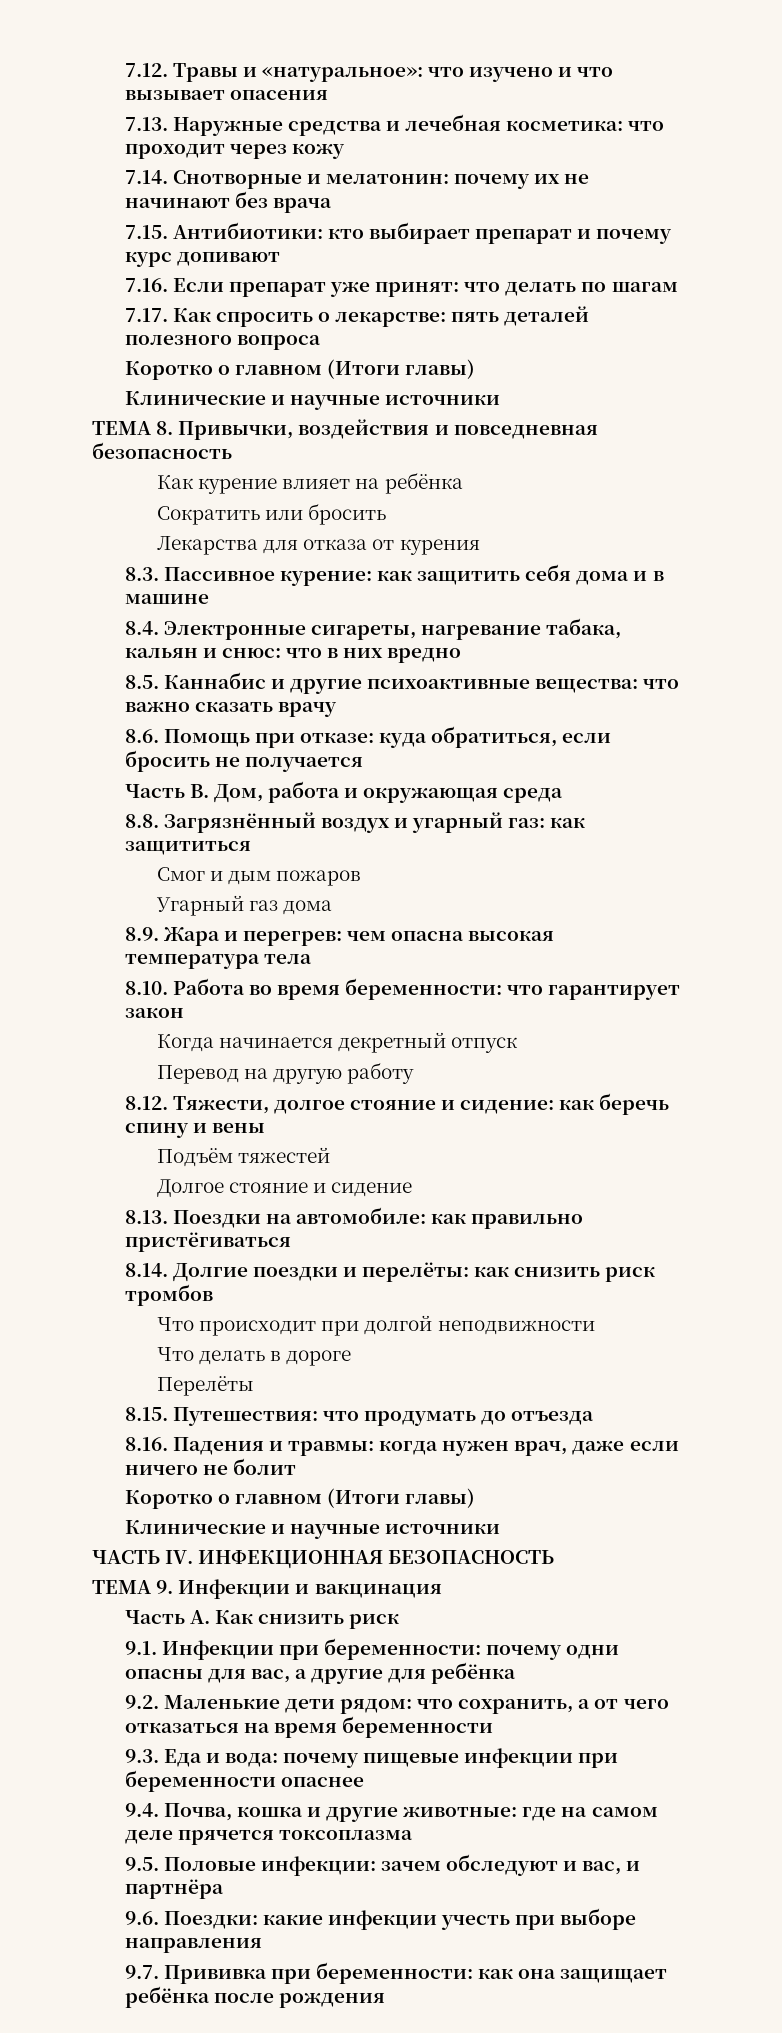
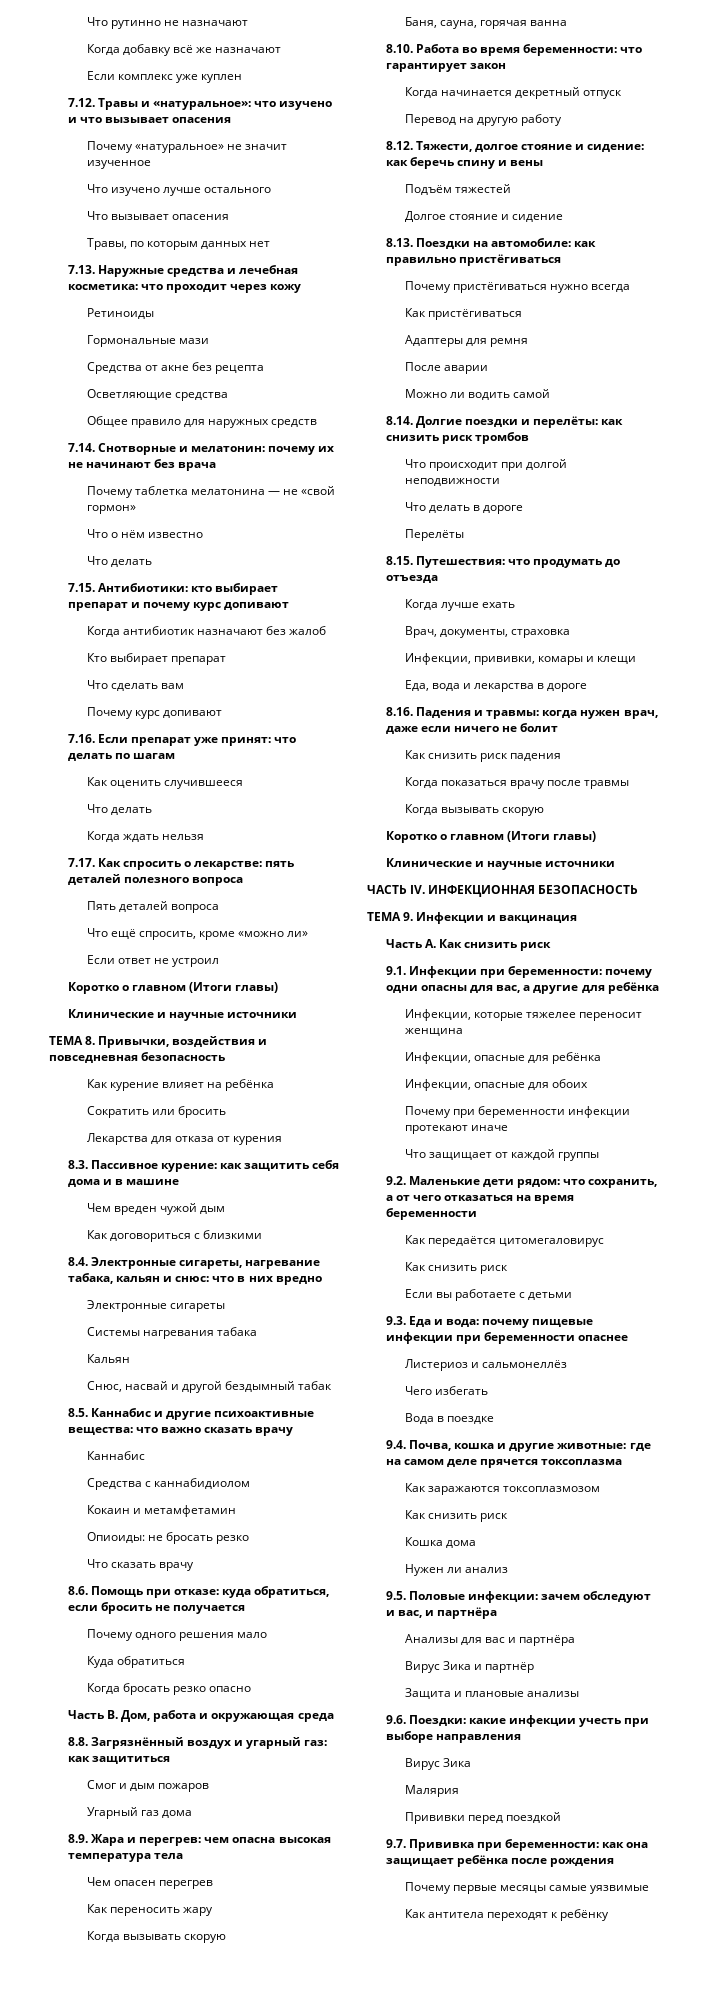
+ Что рутинно не назначают
+ Когда добавку всё же назначают
+ Если комплекс уже куплен
+ Почему «натуральное» не значит изученное
+ Что изучено лучше остального
+ Что вызывает опасения
+ Травы, по которым данных нет
+ Ретиноиды
+ Гормональные мази
+ Средства от акне без рецепта
+ Осветляющие средства
+ Общее правило для наружных средств
+ Почему таблетка мелатонина — не «свой гормон»
+ Что о нём известно
+ Что делать
+ Когда антибиотик назначают без жалоб
+ Кто выбирает препарат
+ Что сделать вам
+ Почему курс допивают
+ Как оценить случившееся
+ Что делать
+ Когда ждать нельзя
+ Пять деталей вопроса
+ Что ещё спросить, кроме «можно ли»
+ Если ответ не устроил
+ Чем вреден чужой дым
+ Как договориться с близкими
+ Электронные сигареты
+ Системы нагревания табака
+ Кальян
+ Снюс, насвай и другой бездымный табак
  8.5. Каннабис и другие психоактивные вещества: что важно сказать врачу
+ Каннабис
+ Средства с каннабидиолом
+ Кокаин и метамфетамин
+ Опиоиды: не бросать резко
+ Что сказать врачу
+ Почему одного решения мало
+ Куда обратиться
+ Когда бросать резко опасно
+ Чем опасен перегрев
+ Как переносить жару
+ Когда вызывать скорую
+ Баня, сауна, горячая ванна
+ Почему пристёгиваться нужно всегда
+ Как пристёгиваться
+ Адаптеры для ремня
+ После аварии
+ Можно ли водить самой
+ Когда лучше ехать
+ Врач, документы, страховка
+ Инфекции, прививки, комары и клещи
+ Еда, вода и лекарства в дороге
+ Как снизить риск падения
+ Когда показаться врачу после травмы
+ Когда вызывать скорую
+ Инфекции, которые тяжелее переносит женщина
+ Инфекции, опасные для ребёнка
+ Инфекции, опасные для обоих
+ Почему при беременности инфекции протекают иначе
+ Что защищает от каждой группы
+ Как передаётся цитомегаловирус
+ Как снизить риск
+ Если вы работаете с детьми
+ Листериоз и сальмонеллёз
+ Чего избегать
+ Вода в поездке
+ Как заражаются токсоплазмозом
+ Как снизить риск
+ Кошка дома
+ Нужен ли анализ
+ Анализы для вас и партнёра
+ Вирус Зика и партнёр
+ Защита и плановые анализы
  9.6. Поездки: какие инфекции учесть при выборе направления
+ Вирус Зика
+ Малярия
+ Прививки перед поездкой
+ Почему первые месяцы самые уязвимые
+ Как антитела переходят к ребёнку

